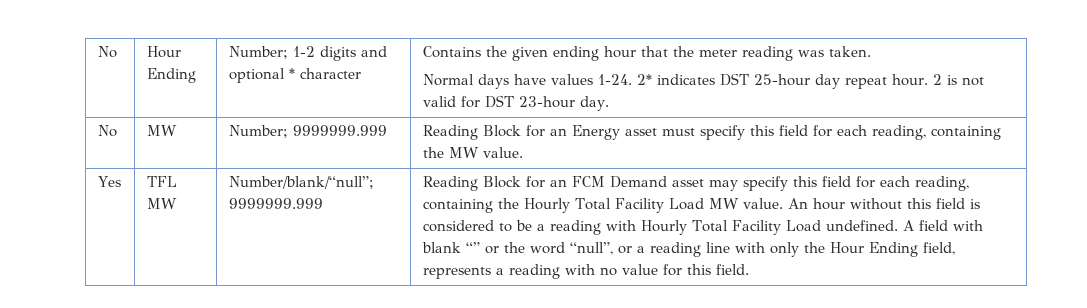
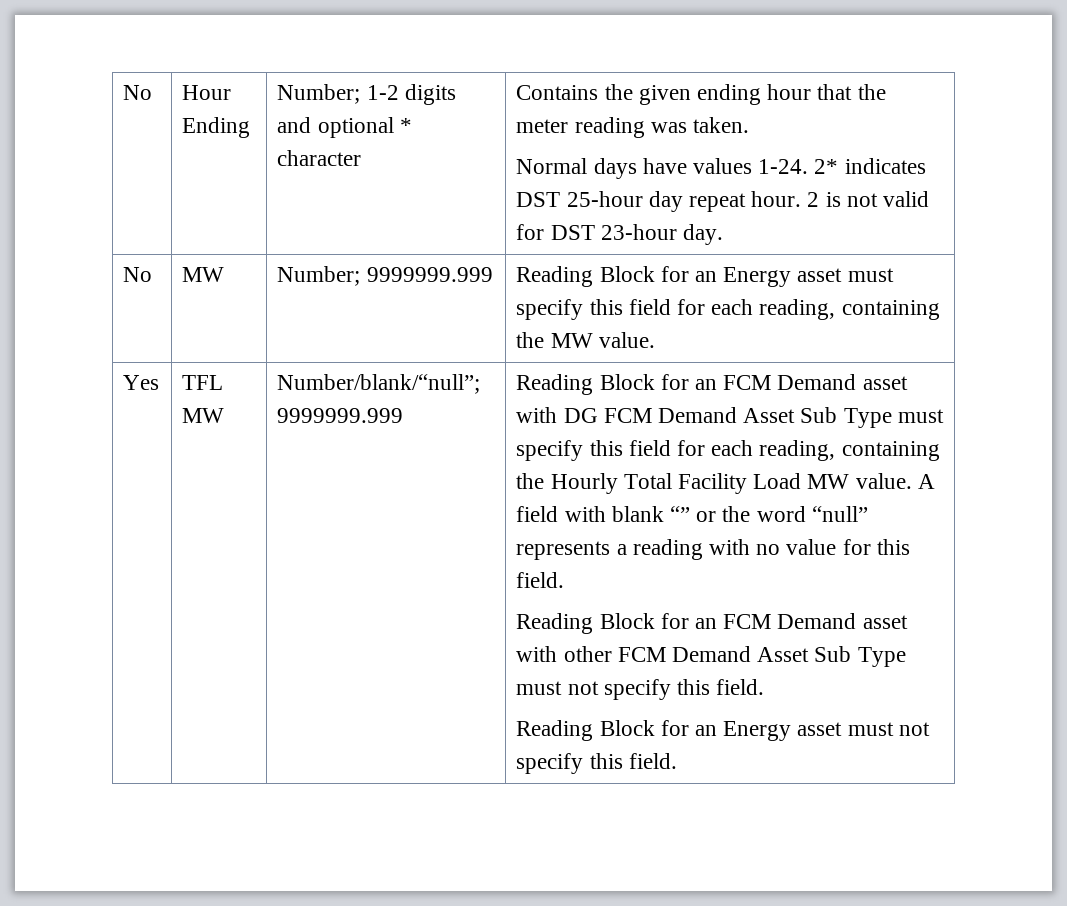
- Reading Block for an FCM Demand asset may specify this field for each reading, containing the Hourly Total Facility Load MW value.
+ Reading Block for an FCM Demand asset with DG FCM Demand Asset Sub Type must specify this field for each reading, containing the Hourly Total Facility Load MW value.
- An hour without this field is considered to be a reading with Hourly Total Facility Load undefined.
- A field with blank “” or the word “null”, or a reading line with only the Hour Ending field, represents a reading with no value for this field.
+ A field with blank “” or the word “null” represents a reading with no value for this field.
+ Reading Block for an FCM Demand asset with other FCM Demand Asset Sub Type must not specify this field.
+ Reading Block for an Energy asset must not specify this field.

